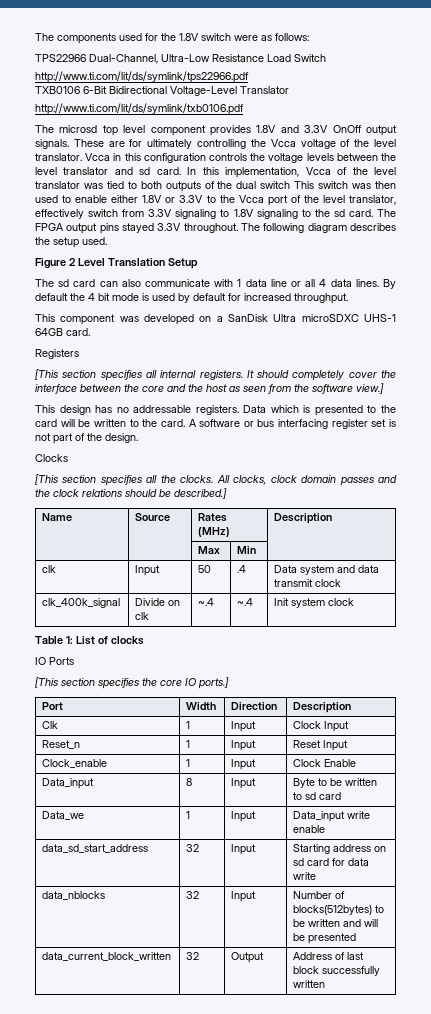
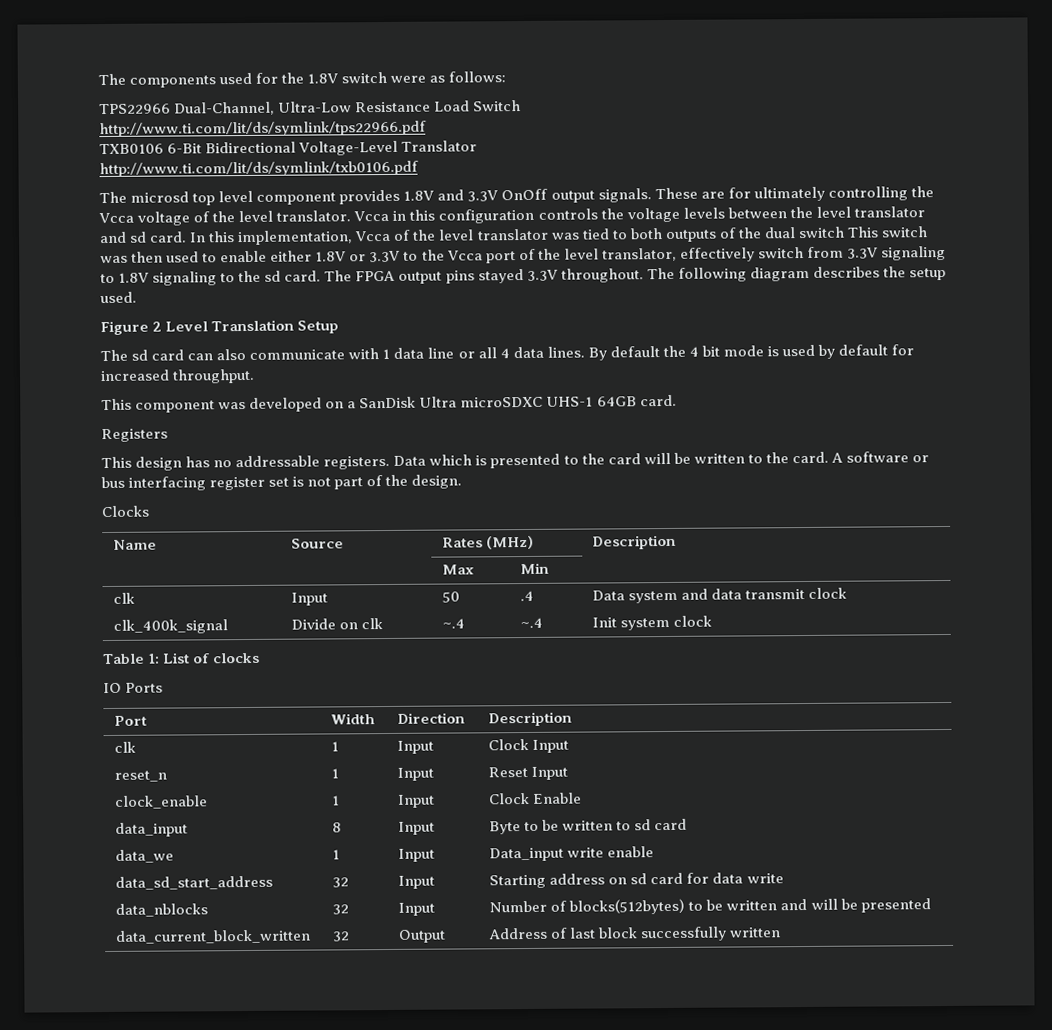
- [This section specifies all internal registers. It should completely cover the interface between the core and the host as seen from the software view.]
- [This section specifies all the clocks. All clocks, clock domain passes and the clock relations should be described.]
- [This section specifies the core IO ports.]
- Clk | 1 | Input | Clock Input
+ clk | 1 | Input | Clock Input
- Reset_n | 1 | Input | Reset Input
+ reset_n | 1 | Input | Reset Input
- Clock_enable | 1 | Input | Clock Enable
+ clock_enable | 1 | Input | Clock Enable
- Data_input | 8 | Input | Byte to be written to sd card
+ data_input | 8 | Input | Byte to be written to sd card
- Data_we | 1 | Input | Data_input write enable
+ data_we | 1 | Input | Data_input write enable

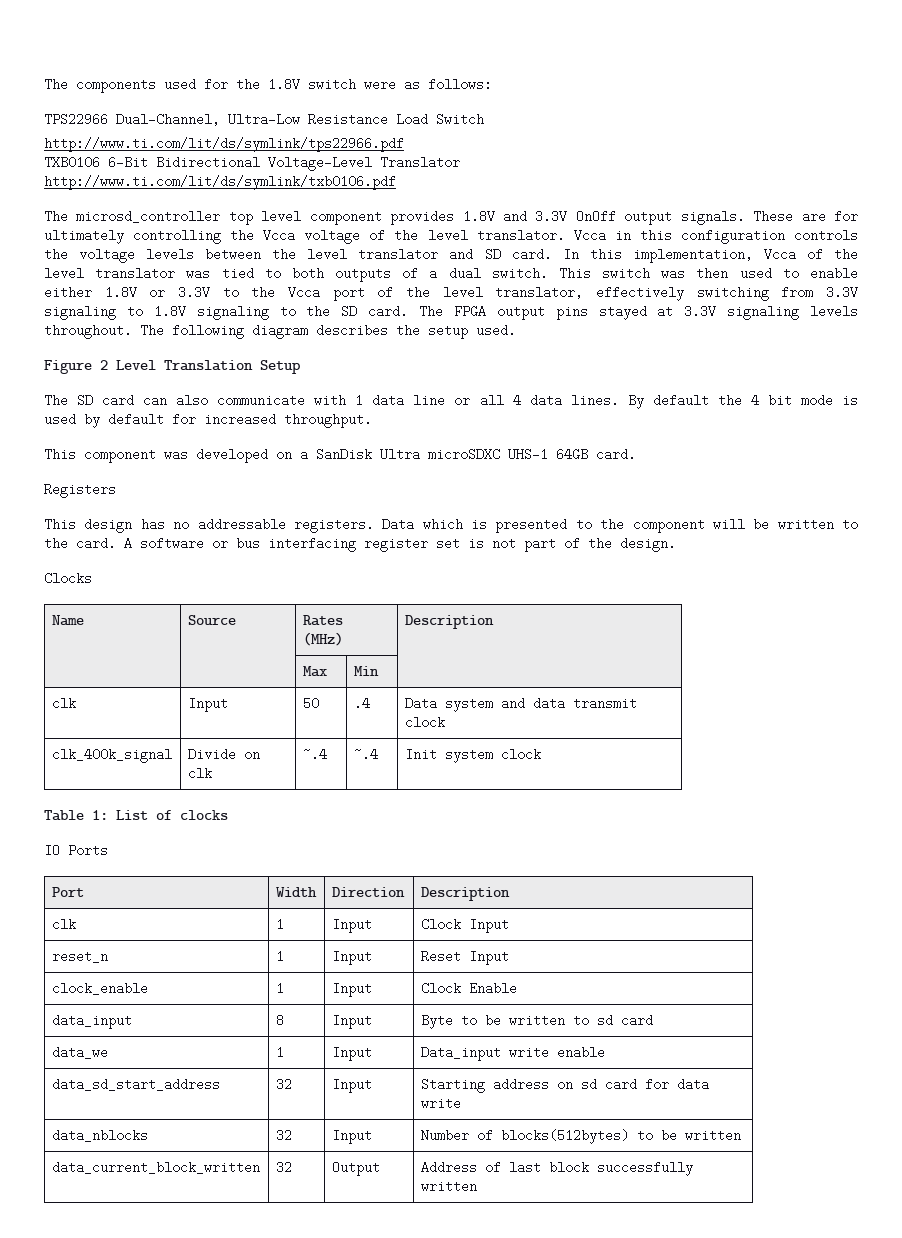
- The microsd top level component provides 1.8V and 3.3V OnOff output signals.
+ The microsd_controller top level component provides 1.8V and 3.3V OnOff output signals.
- Vcca in this configuration controls the voltage levels between the level translator and sd card.
+ Vcca in this configuration controls the voltage levels between the level translator and SD card.
- In this implementation, Vcca of the level translator was tied to both outputs of the dual switch This switch was then used to enable either 1.8V or 3.3V to the Vcca port of the level translator, effectively switch from 3.3V signaling to 1.8V signaling to the sd card.
+ In this implementation, Vcca of the level translator was tied to both outputs of a dual switch. This switch was then used to enable either 1.8V or 3.3V to the Vcca port of the level translator, effectively switching from 3.3V signaling to 1.8V signaling to the SD card.
- The FPGA output pins stayed 3.3V throughout.
+ The FPGA output pins stayed at 3.3V signaling levels throughout.
- The sd card can also communicate with 1 data line or all 4 data lines.
+ The SD card can also communicate with 1 data line or all 4 data lines.
- Data which is presented to the card will be written to the card.
+ Data which is presented to the component will be written to the card.
- data_nblocks | 32 | Input | Number of blocks(512bytes) to be written and will be presented
+ data_nblocks | 32 | Input | Number of blocks(512bytes) to be written

